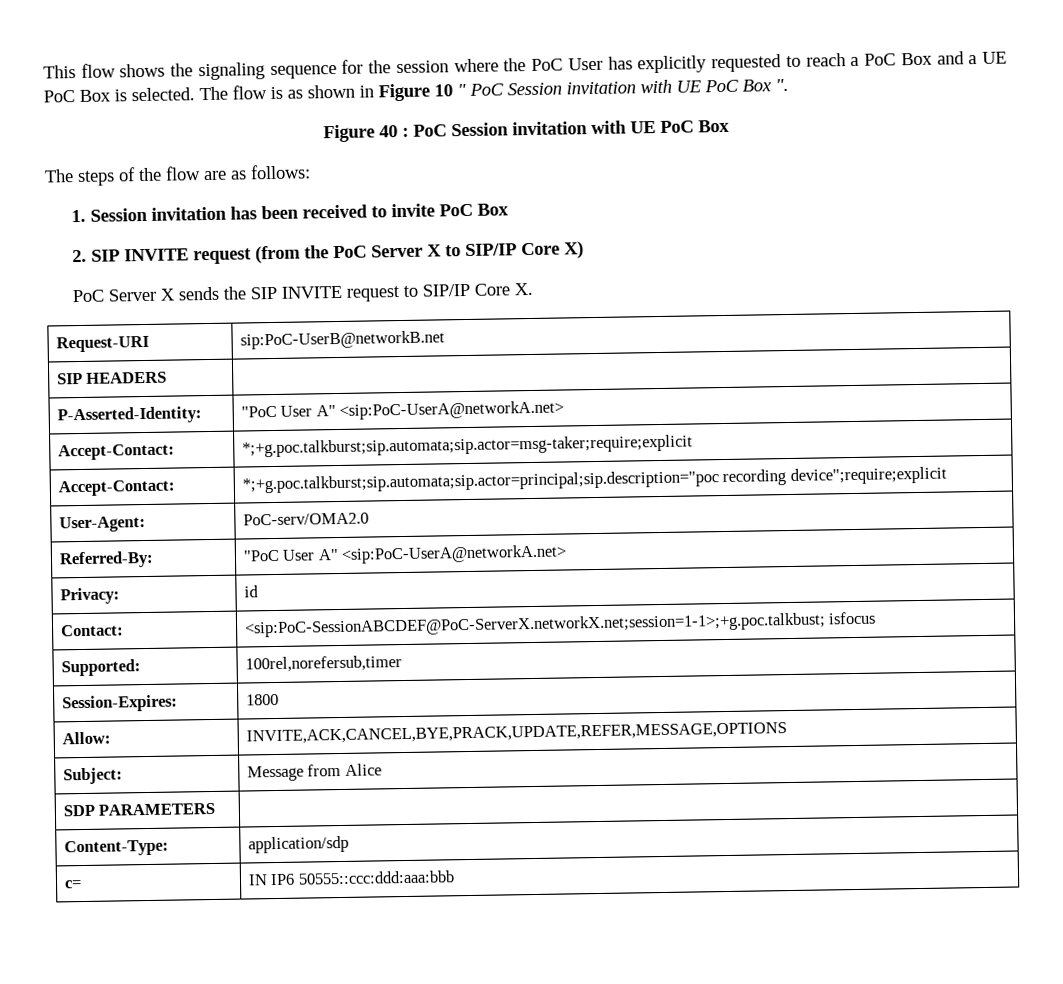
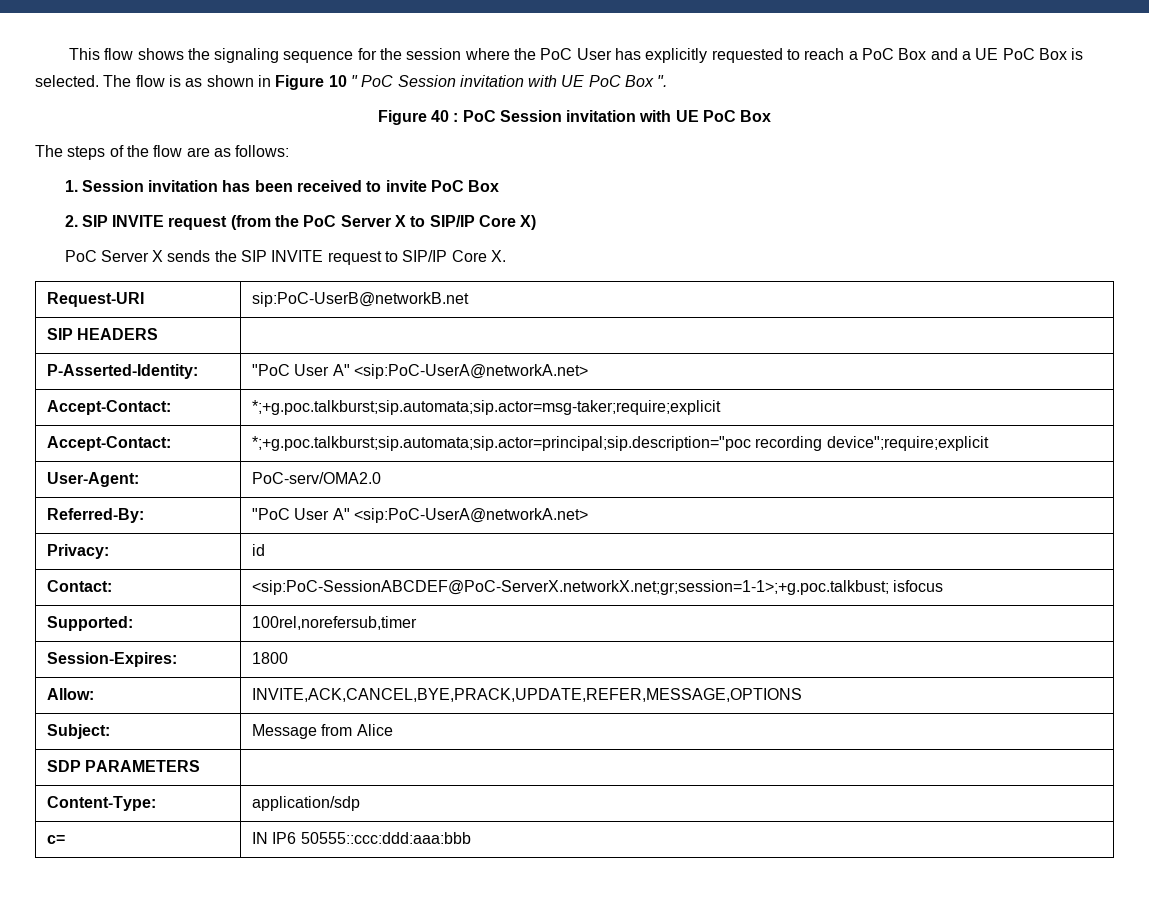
- Contact: | <sip:PoC-SessionABCDEF@PoC-ServerX.networkX.net;session=1-1>;+g.poc.talkbust; isfocus
+ Contact: | <sip:PoC-SessionABCDEF@PoC-ServerX.networkX.net;gr;session=1-1>;+g.poc.talkbust; isfocus

